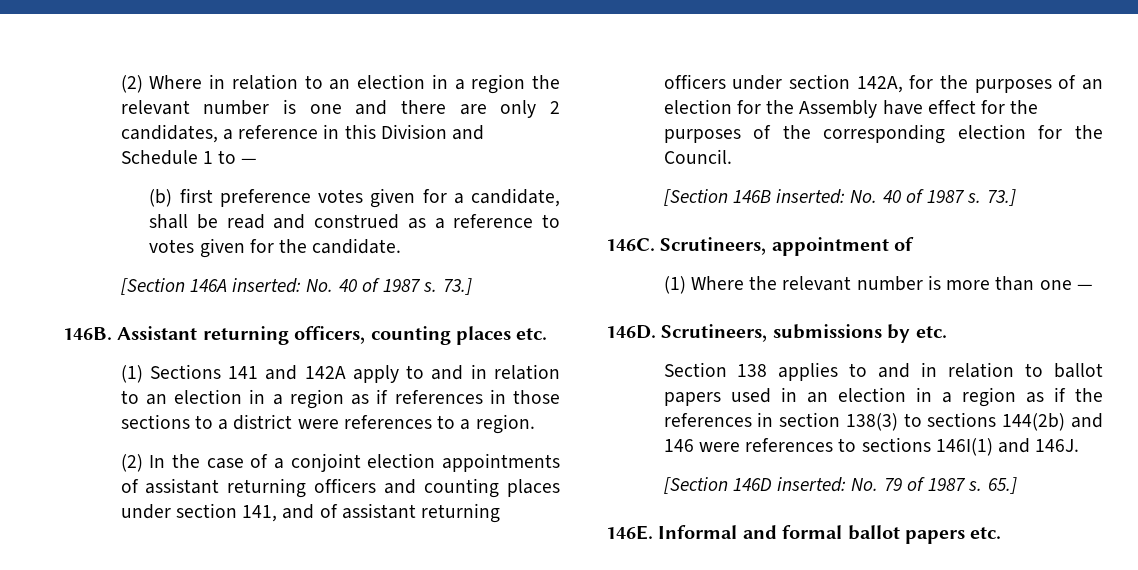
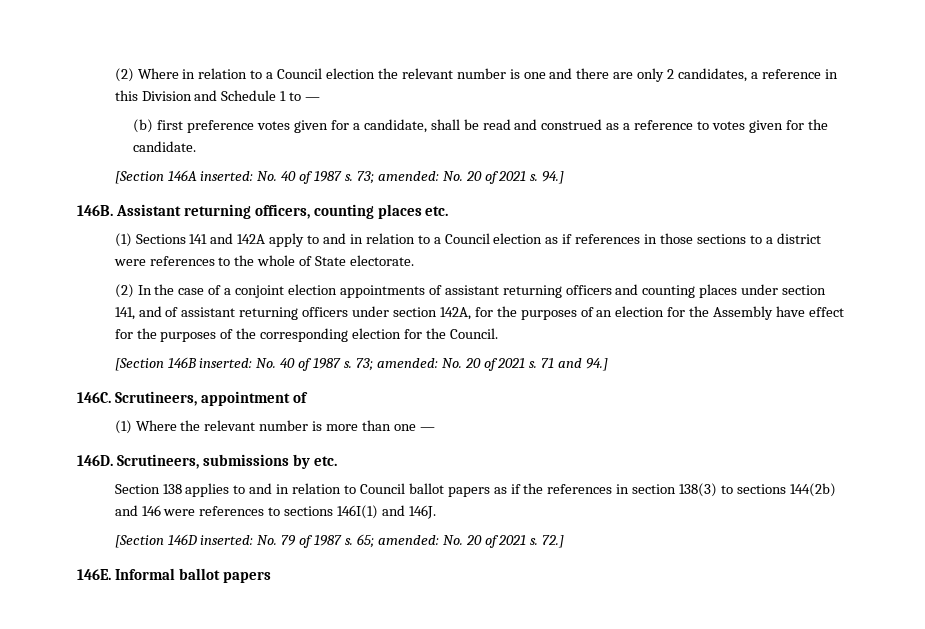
- (2) Where in relation to an election in a region the relevant number is one and there are only 2 candidates, a reference in this Division and Schedule 1 to —
+ (2) Where in relation to a Council election the relevant number is one and there are only 2 candidates, a reference in this Division and Schedule 1 to —
- [Section 146A inserted: No. 40 of 1987 s. 73.]
+ [Section 146A inserted: No. 40 of 1987 s. 73; amended: No. 20 of 2021 s. 94.]
- (1) Sections 141 and 142A apply to and in relation to an election in a region as if references in those sections to a district were references to a region.
+ (1) Sections 141 and 142A apply to and in relation to a Council election as if references in those sections to a district were references to the whole of State electorate.
- [Section 146B inserted: No. 40 of 1987 s. 73.]
+ [Section 146B inserted: No. 40 of 1987 s. 73; amended: No. 20 of 2021 s. 71 and 94.]
- Section 138 applies to and in relation to ballot papers used in an election in a region as if the references in section 138(3) to sections 144(2b) and 146 were references to sections 146I(1) and 146J.
+ Section 138 applies to and in relation to Council ballot papers as if the references in section 138(3) to sections 144(2b) and 146 were references to sections 146I(1) and 146J.
- 65.]
+ 65; amended: No. 20 of 2021 s. 72.]
- Informal and formal ballot papers etc.
+ Informal ballot papers

